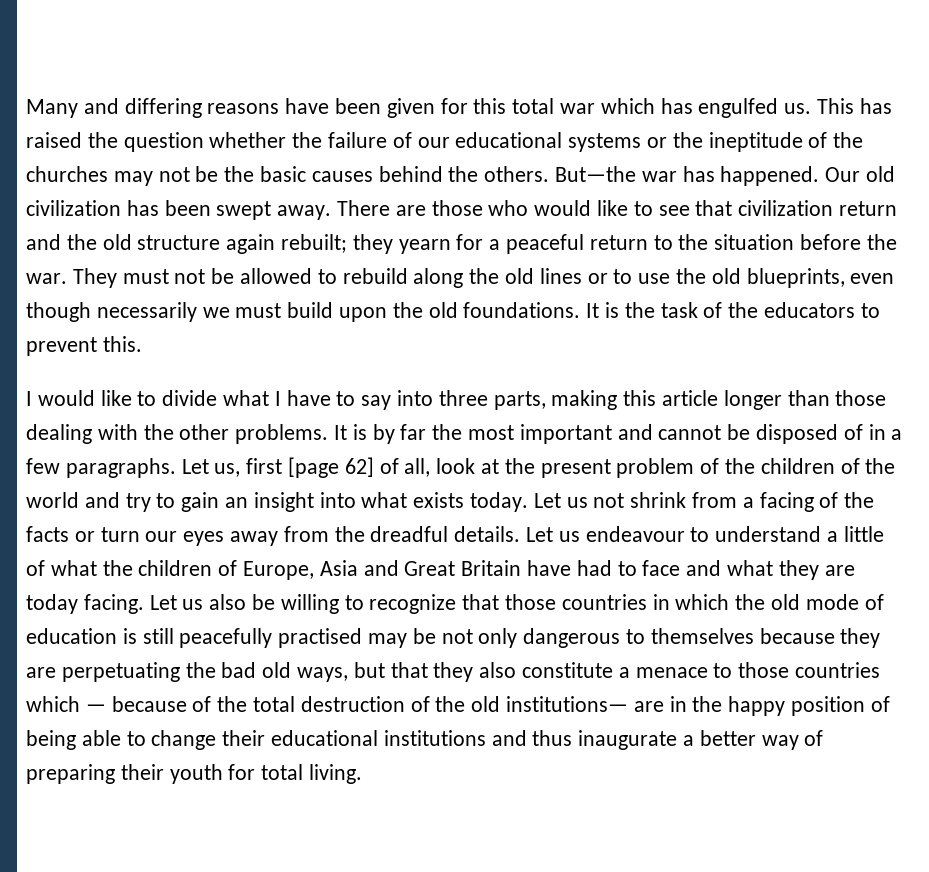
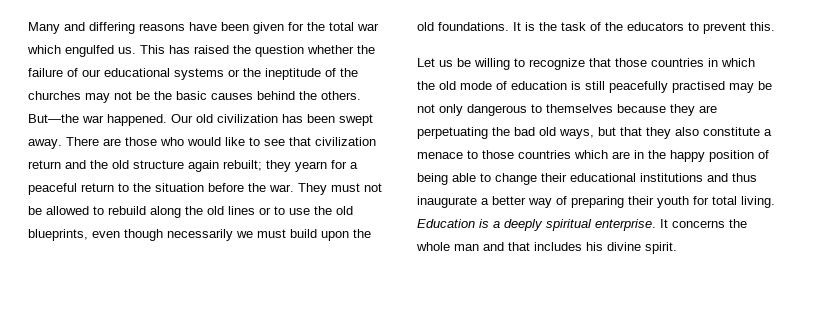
- Many and differing reasons have been given for this total war which has engulfed us.
+ Many and differing reasons have been given for the total war which engulfed us.
- But—the war has happened.
+ But—the war happened.
- I would like to divide what I have to say into three parts, making this article longer than those dealing with the other problems. It is by far the most important and cannot be disposed of in a few paragraphs. Let us, first [page 62] of all, look at the present problem of the children of the world and try to gain an insight into what exists today. Let us not shrink from a facing of the facts or turn our eyes away from the dreadful details. Let us endeavour to understand a little of what the children of Europe, Asia and Great Britain have had to face and what they are today facing. Let us also be willing to recognize that those countries in which the old mode of education is still peacefully practised may be not only dangerous to themselves because they are perpetuating the bad old ways, but that they also constitute a menace to those countries which — because of the total destruction of the old institutions— are in the happy position of being able to change their educational institutions and thus inaugurate a better way of preparing their youth for total living.
+ Let us be willing to recognize that those countries in which the old mode of education is still peacefully practised may be not only dangerous to themselves because they are perpetuating the bad old ways, but that they also constitute a menace to those countries which are in the happy position of being able to change their educational institutions and thus inaugurate a better way of preparing their youth for total living.
+ Education is a deeply spiritual enterprise. It concerns the whole man and that includes his divine spirit.

